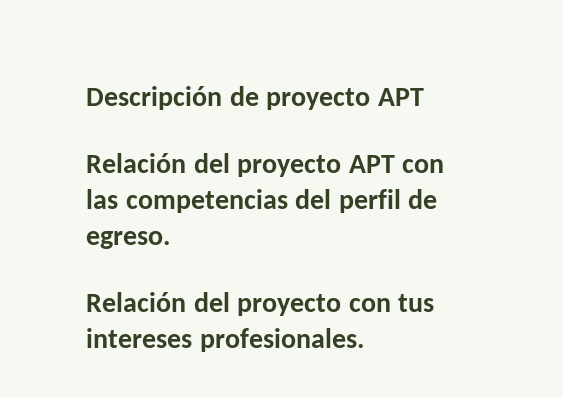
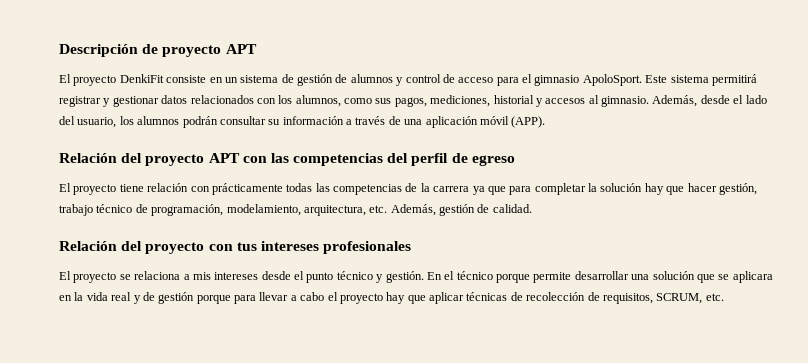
+ El proyecto DenkiFit consiste en un sistema de gestión de alumnos y control de acceso para el gimnasio ApoloSport. Este sistema permitirá registrar y gestionar datos relacionados con los alumnos, como sus pagos, mediciones, historial y accesos al gimnasio. Además, desde el lado del usuario, los alumnos podrán consultar su información a través de una aplicación móvil (APP).
- Relación del proyecto APT con las competencias del perfil de egreso.
+ Relación del proyecto APT con las competencias del perfil de egreso
+ El proyecto tiene relación con prácticamente todas las competencias de la carrera ya que para completar la solución hay que hacer gestión, trabajo técnico de programación, modelamiento, arquitectura, etc. Además, gestión de calidad.
- Relación del proyecto con tus intereses profesionales.
+ Relación del proyecto con tus intereses profesionales
+ El proyecto se relaciona a mis intereses desde el punto técnico y gestión. En el técnico porque permite desarrollar una solución que se aplicara en la vida real y de gestión porque para llevar a cabo el proyecto hay que aplicar técnicas de recolección de requisitos, SCRUM, etc.

